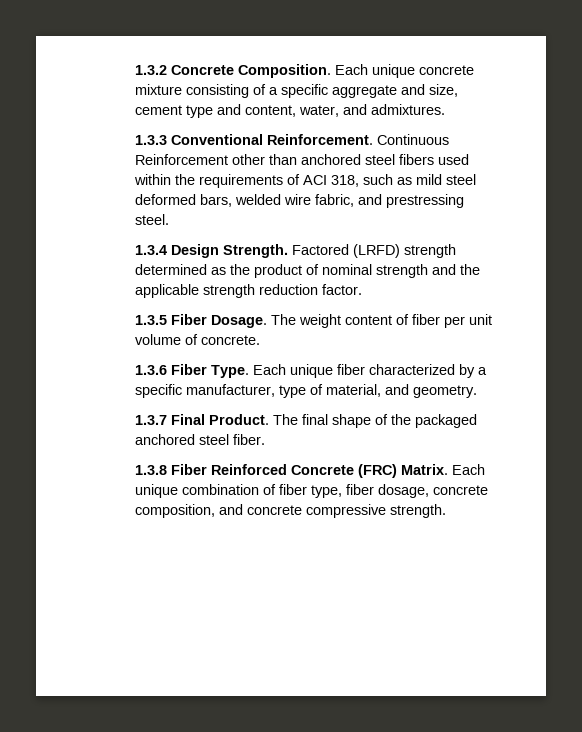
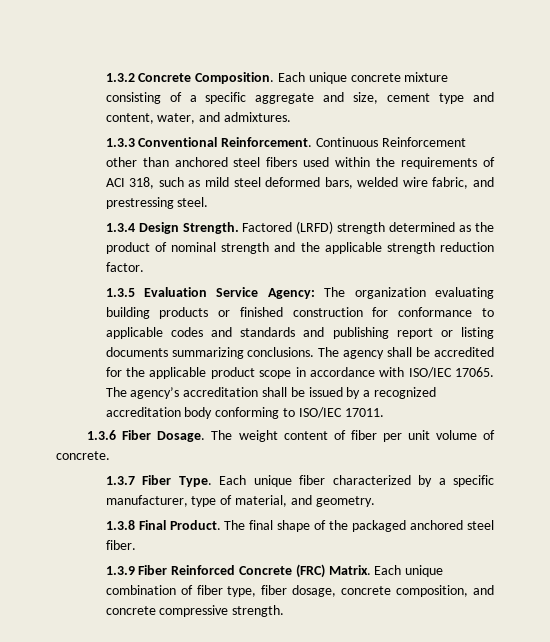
- 1.3.5 Fiber Dosage.
+ 1.3.5 Evaluation Service Agency: The organization evaluating building products or finished construction for conformance to applicable codes and standards and publishing report or listing documents summarizing conclusions. The agency shall be accredited for the applicable product scope in accordance with ISO/IEC 17065. The agency’s accreditation shall be issued by a recognized accreditation body conforming to ISO/IEC 17011.
+ 1.3.6 Fiber Dosage.
- 1.3.6 Fiber Type.
+ 1.3.7 Fiber Type.
- 1.3.7 Final Product.
+ 1.3.8 Final Product.
- 1.3.8 Fiber Reinforced Concrete (FRC) Matrix.
+ 1.3.9 Fiber Reinforced Concrete (FRC) Matrix.

